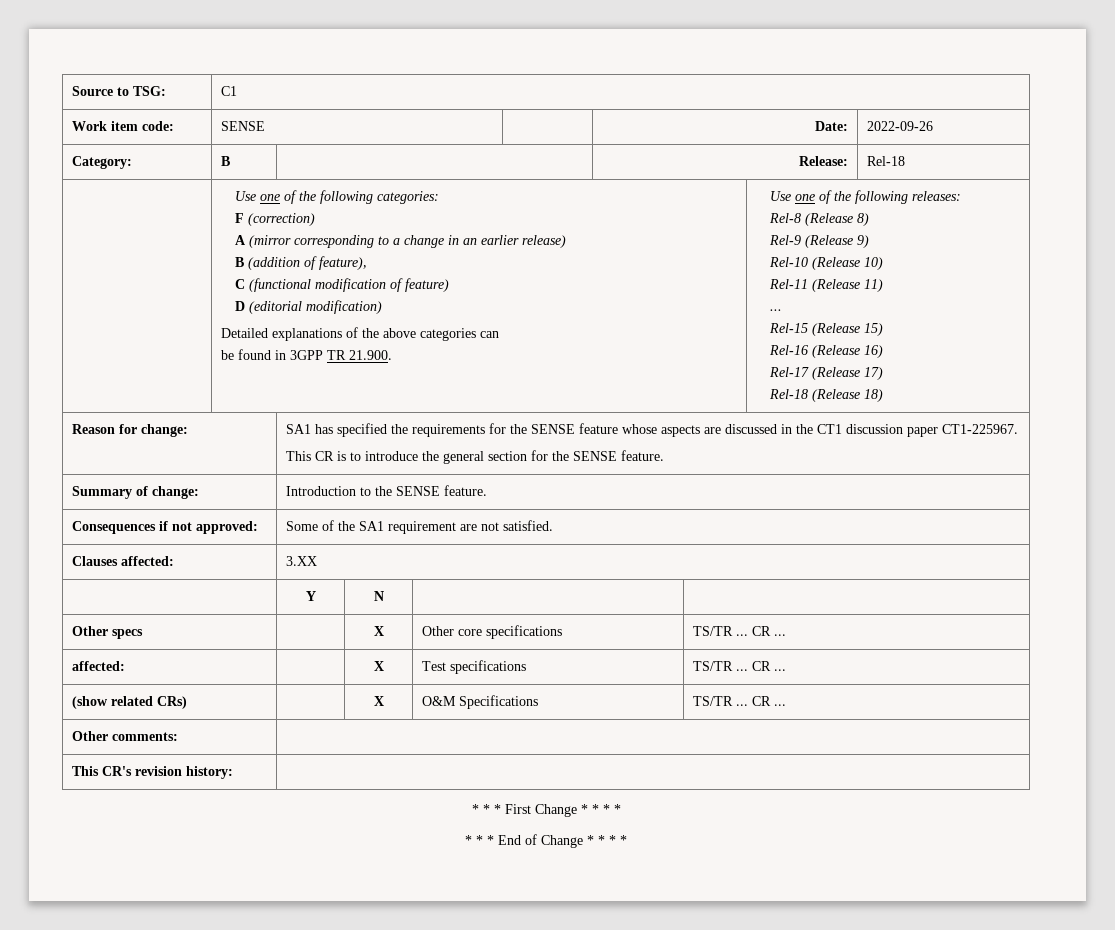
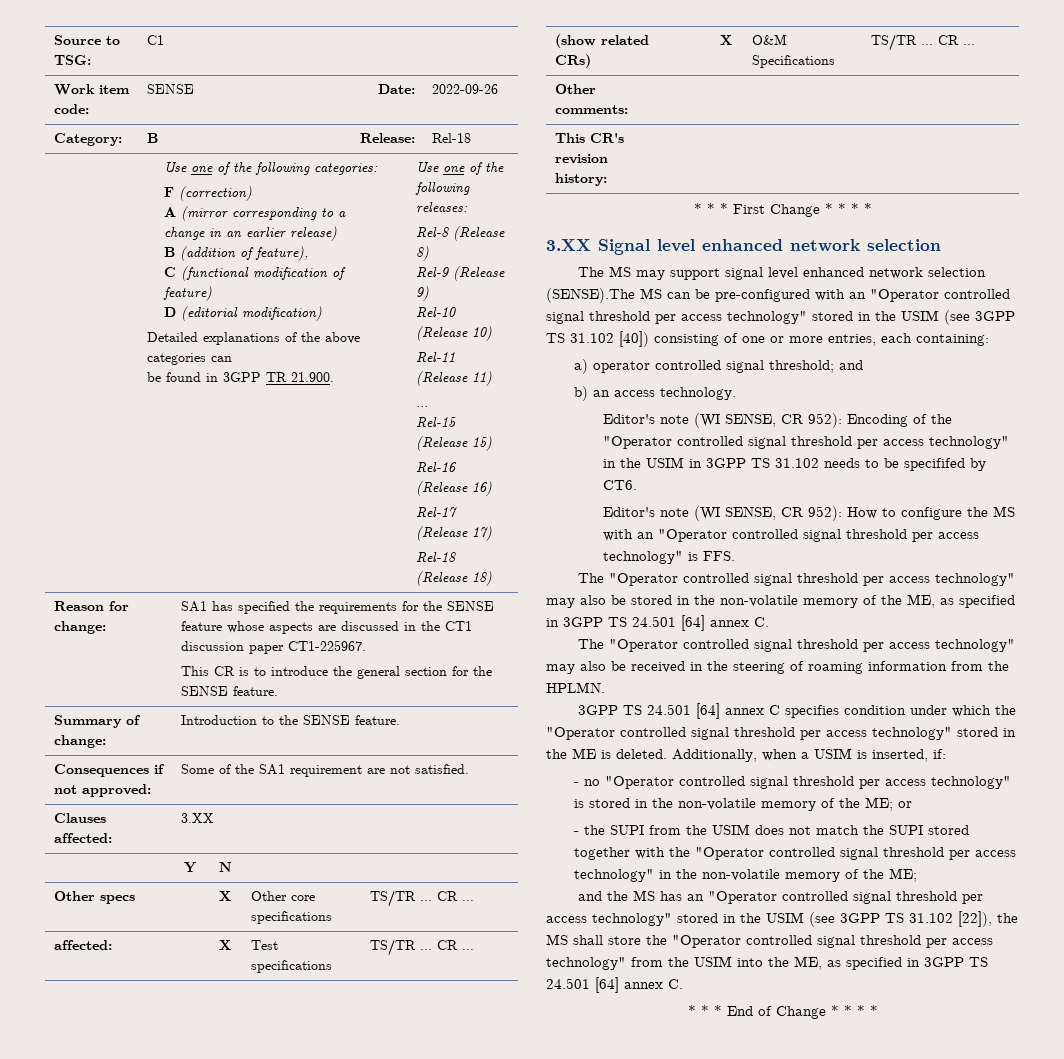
+ 3.XX Signal level enhanced network selection
+ The MS may support signal level enhanced network selection (SENSE).The MS can be pre-configured with an "Operator controlled signal threshold per access technology" stored in the USIM (see 3GPP TS 31.102 [40]) consisting of one or more entries, each containing:
+ a) operator controlled signal threshold; and
+ b) an access technology.
+ Editor's note (WI SENSE, CR 952): Encoding of the "Operator controlled signal threshold per access technology" in the USIM in 3GPP TS 31.102 needs to be specififed by CT6.
+ Editor's note (WI SENSE, CR 952): How to configure the MS with an "Operator controlled signal threshold per access technology" is FFS.
+ The "Operator controlled signal threshold per access technology" may also be stored in the non-volatile memory of the ME, as specified in 3GPP TS 24.501 [64] annex C.
+ The "Operator controlled signal threshold per access technology" may also be received in the steering of roaming information from the HPLMN.
+ 3GPP TS 24.501 [64] annex C specifies condition under which the "Operator controlled signal threshold per access technology" stored in the ME is deleted. Additionally, when a USIM is inserted, if:
+ - no "Operator controlled signal threshold per access technology" is stored in the non-volatile memory of the ME; or
+ - the SUPI from the USIM does not match the SUPI stored together with the "Operator controlled signal threshold per access technology" in the non-volatile memory of the ME;
+ and the MS has an "Operator controlled signal threshold per access technology" stored in the USIM (see 3GPP TS 31.102 [22]), the MS shall store the "Operator controlled signal threshold per access technology" from the USIM into the ME, as specified in 3GPP TS 24.501 [64] annex C.

